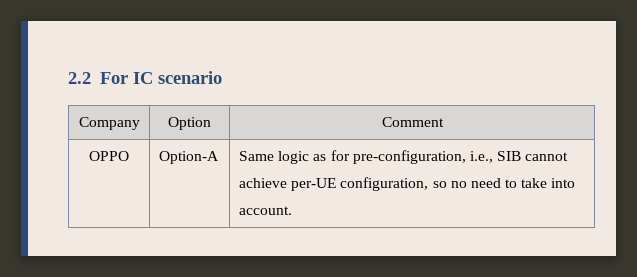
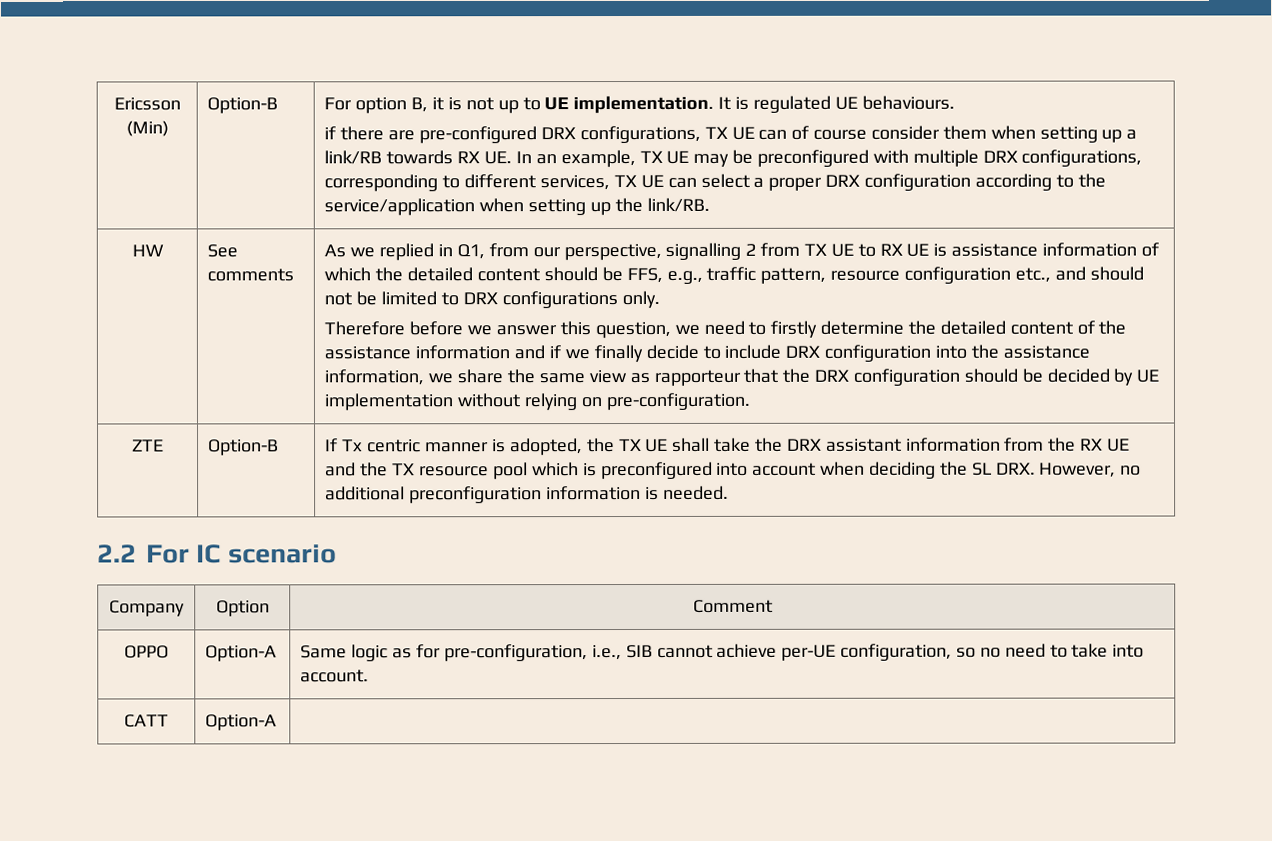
+ Ericsson (Min) | Option-B | For option B, it is not up to UE implementation. It is regulated UE behaviours.
+ if there are pre-configured DRX configurations, TX UE can of course consider them when setting up a link/RB towards RX UE. In an example, TX UE may be preconfigured with multiple DRX configurations, corresponding to different services, TX UE can select a proper DRX configuration according to the service/application when setting up the link/RB.
+ HW | See comments | As we replied in Q1, from our perspective, signalling 2 from TX UE to RX UE is assistance information of which the detailed content should be FFS, e.g., traffic pattern, resource configuration etc., and should not be limited to DRX configurations only.
+ Therefore before we answer this question, we need to firstly determine the detailed content of the assistance information and if we finally decide to include DRX configuration into the assistance information, we share the same view as rapporteur that the DRX configuration should be decided by UE implementation without relying on pre-configuration.
+ ZTE | Option-B | If Tx centric manner is adopted, the TX UE shall take the DRX assistant information from the RX UE and the TX resource pool which is preconfigured into account when deciding the SL DRX. However, no additional preconfiguration information is needed.
+ CATT | Option-A |

